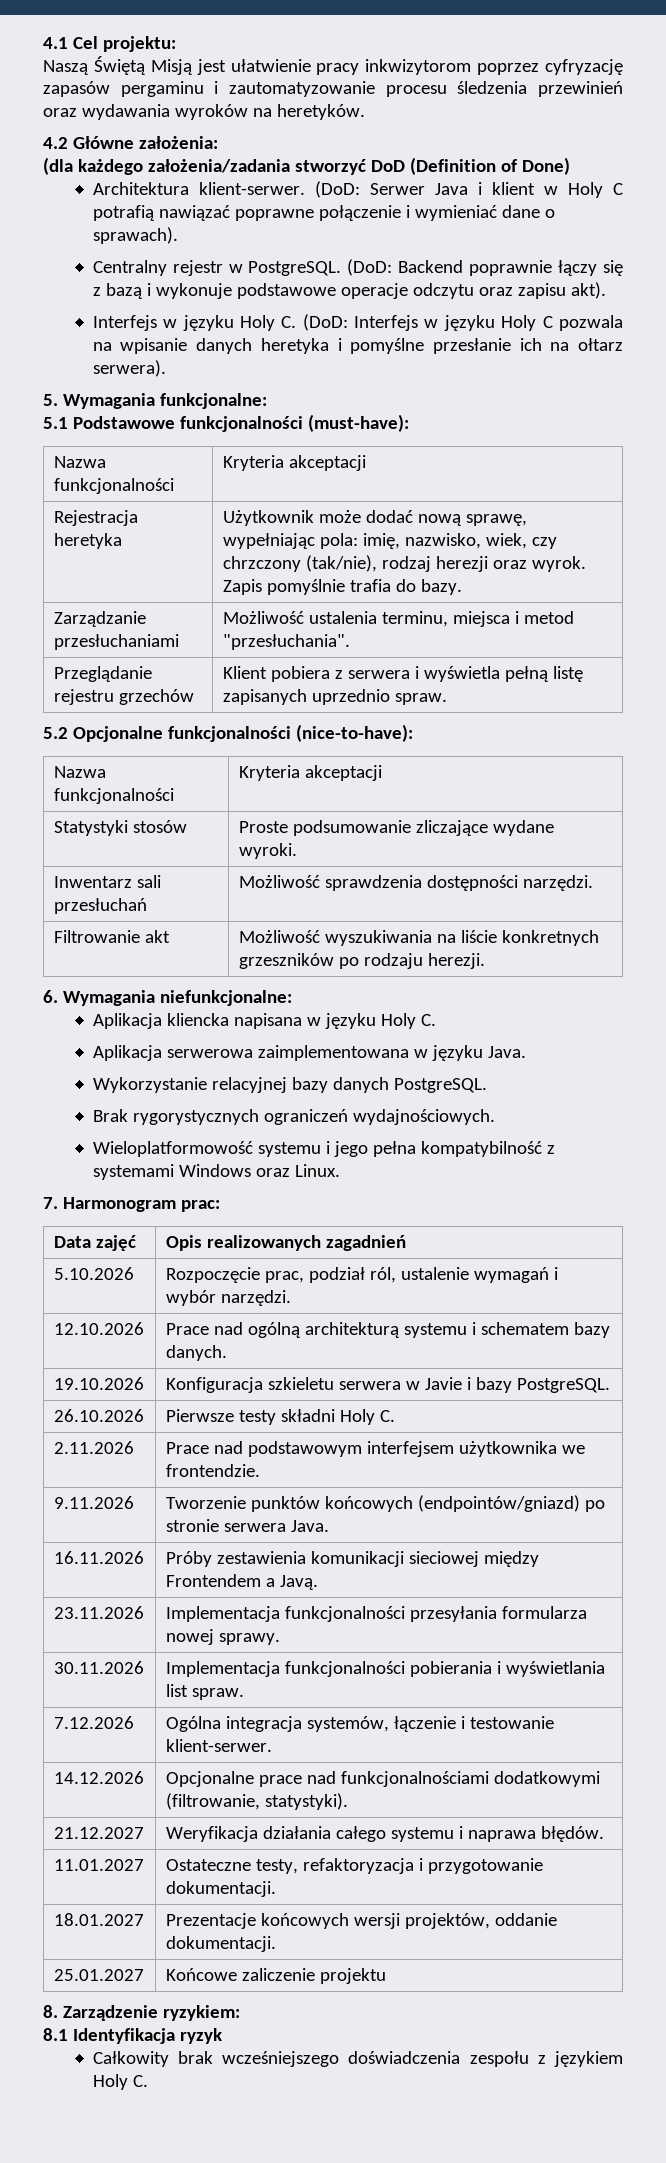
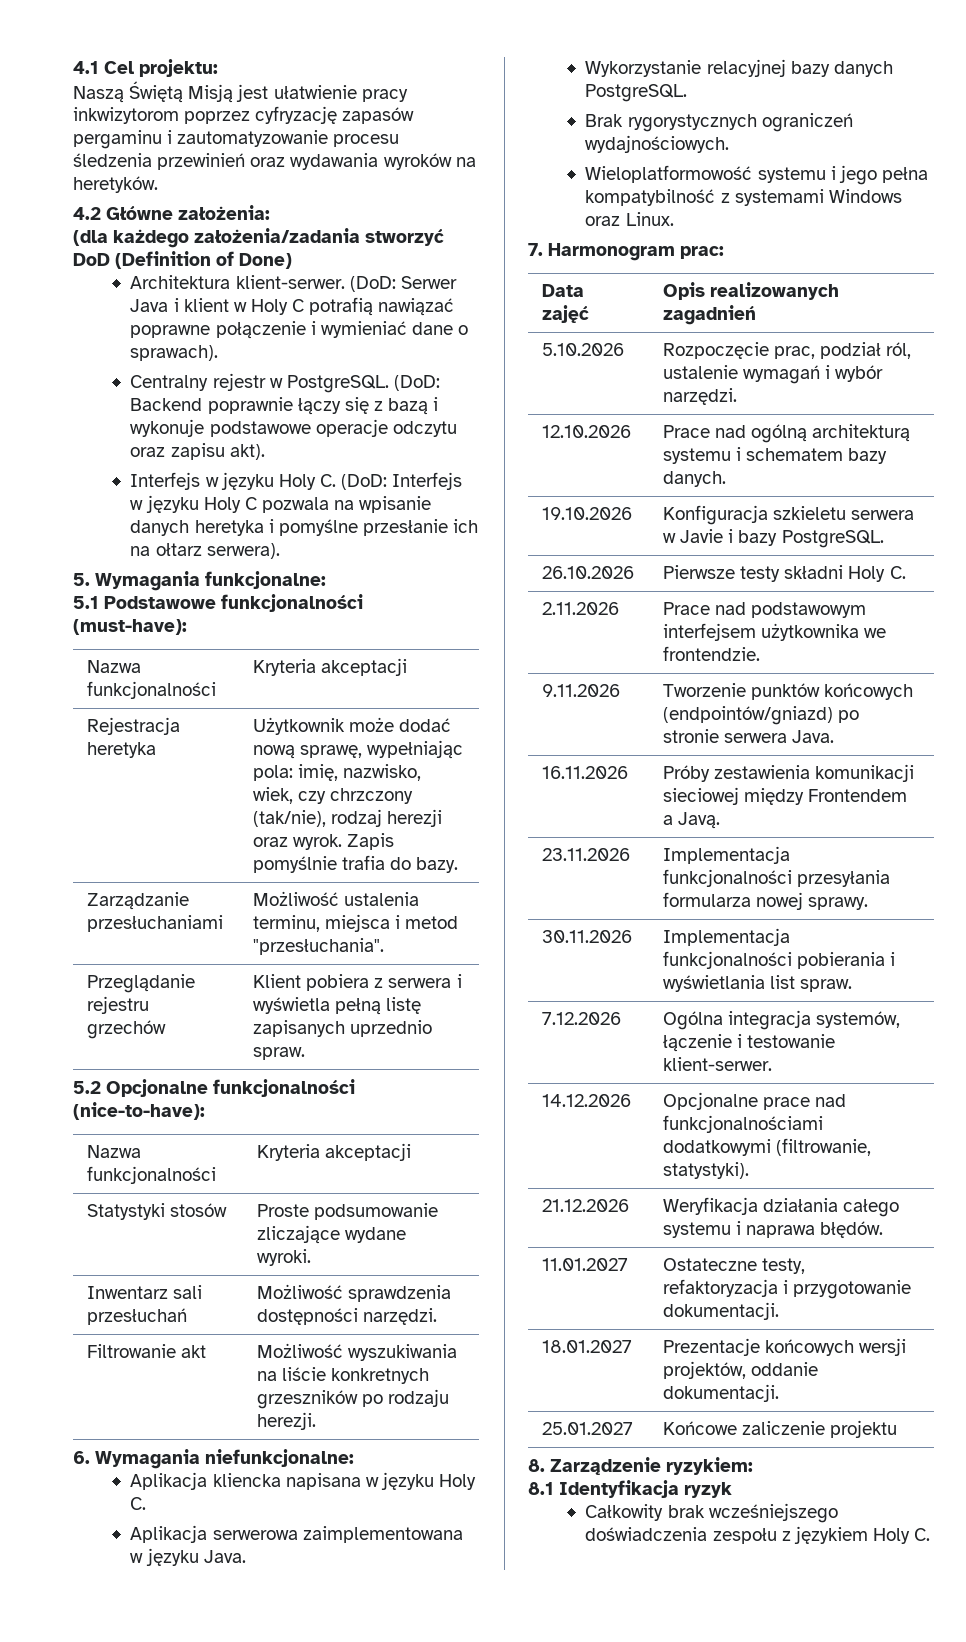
- 21.12.2027 | Weryfikacja działania całego systemu i naprawa błędów.
+ 21.12.2026 | Weryfikacja działania całego systemu i naprawa błędów.

